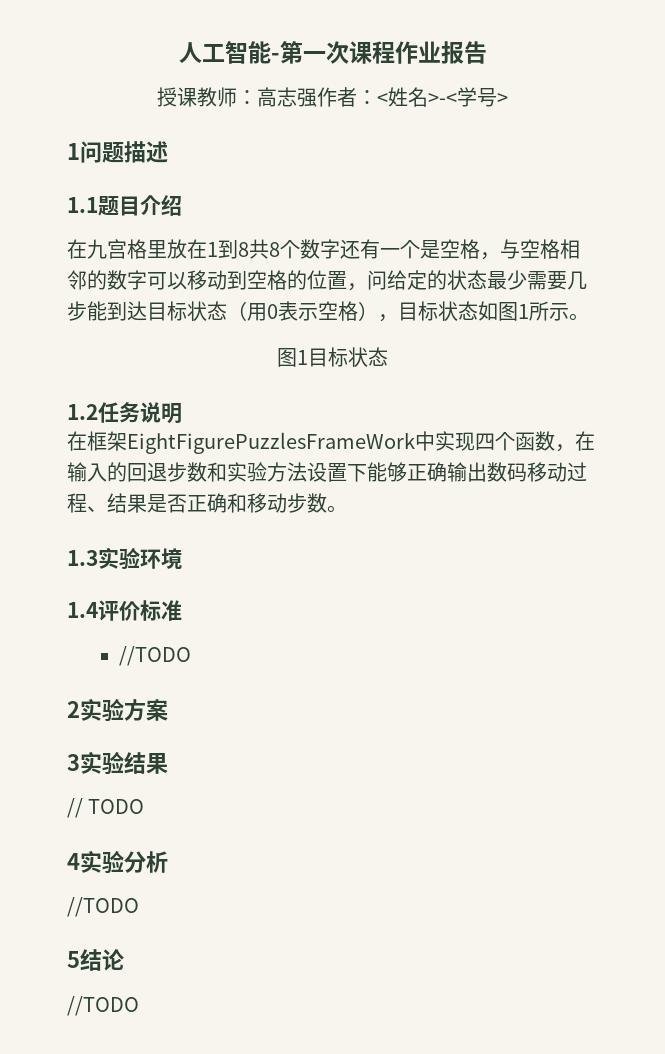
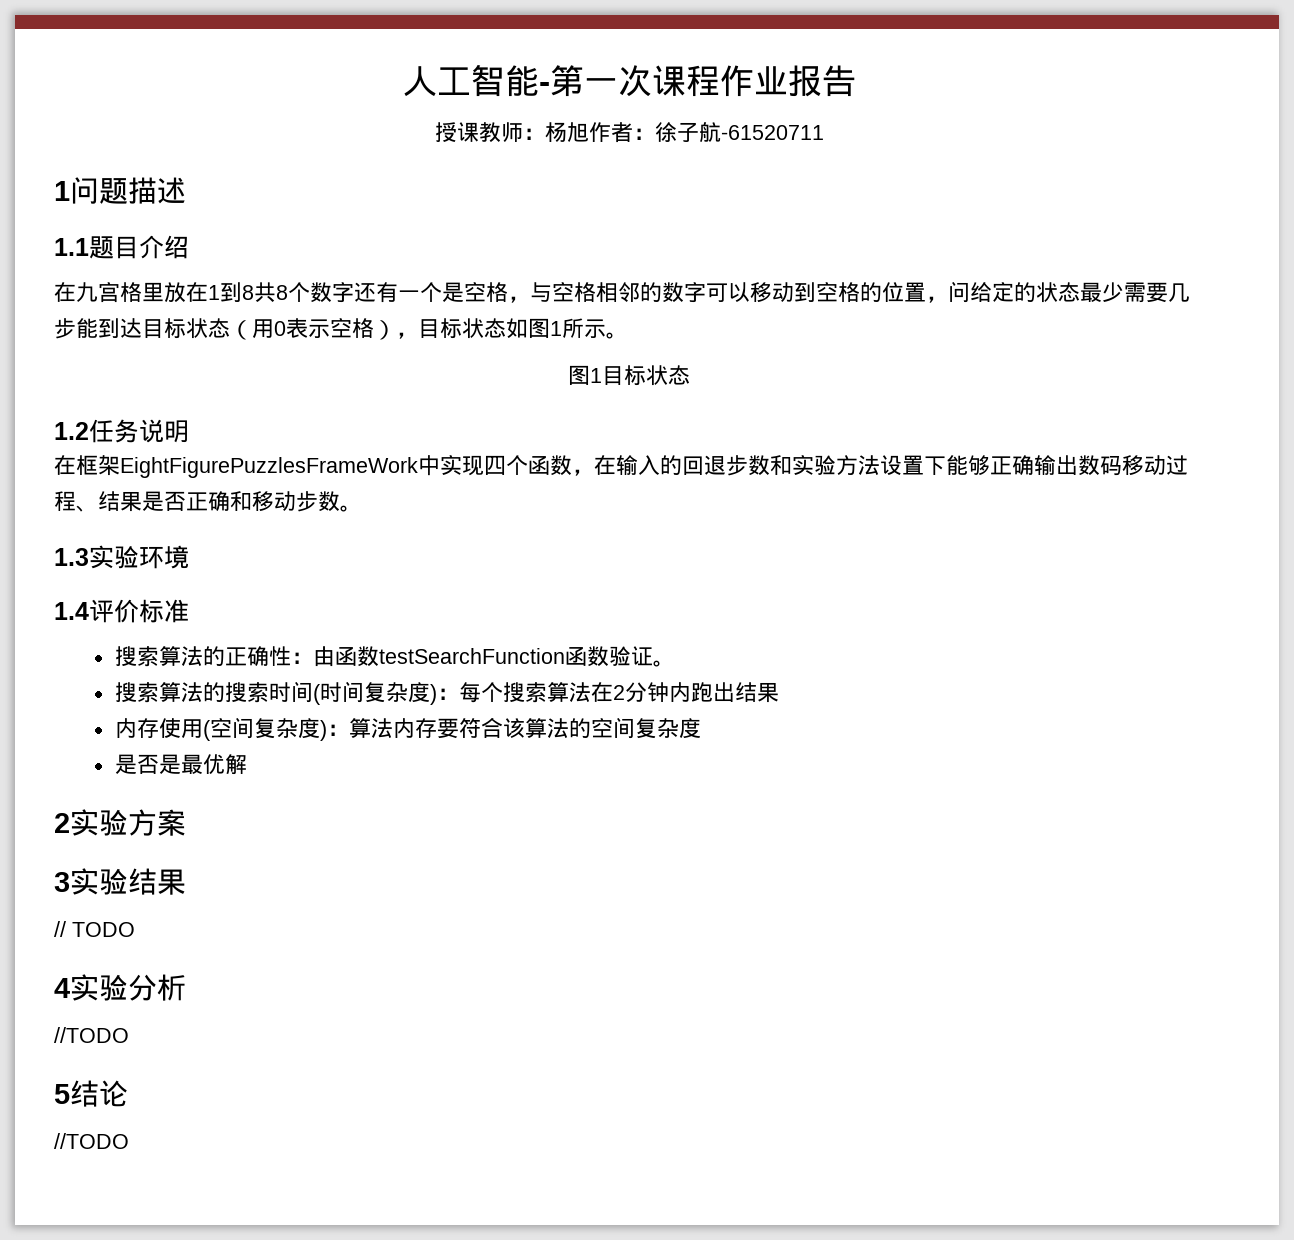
- 授课教师：高志强作者：<姓名>-<学号>
+ 授课教师：杨旭作者：徐子航-61520711
  1.4评价标准
- //TODO
+ 搜索算法的正确性：由函数testSearchFunction函数验证。
+ 搜索算法的搜索时间(时间复杂度)：每个搜索算法在2分钟内跑出结果
+ 内存使用(空间复杂度)：算法内存要符合该算法的空间复杂度
+ 是否是最优解

